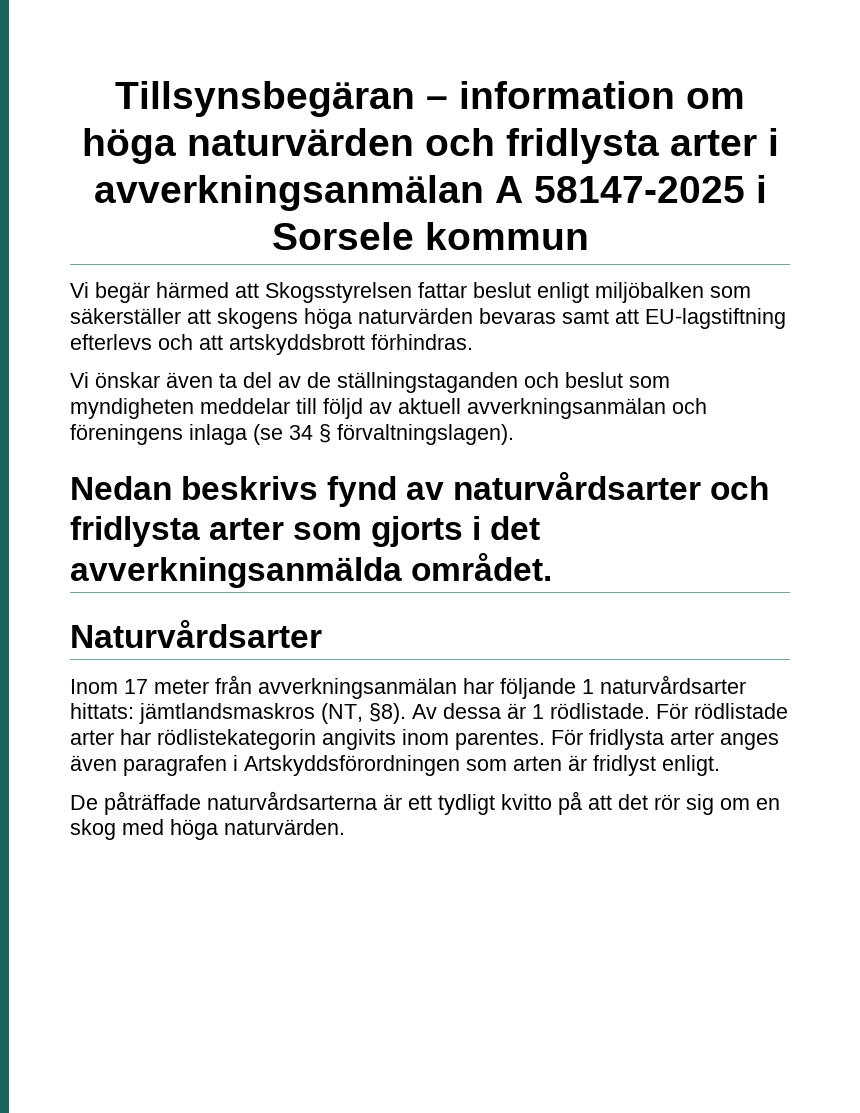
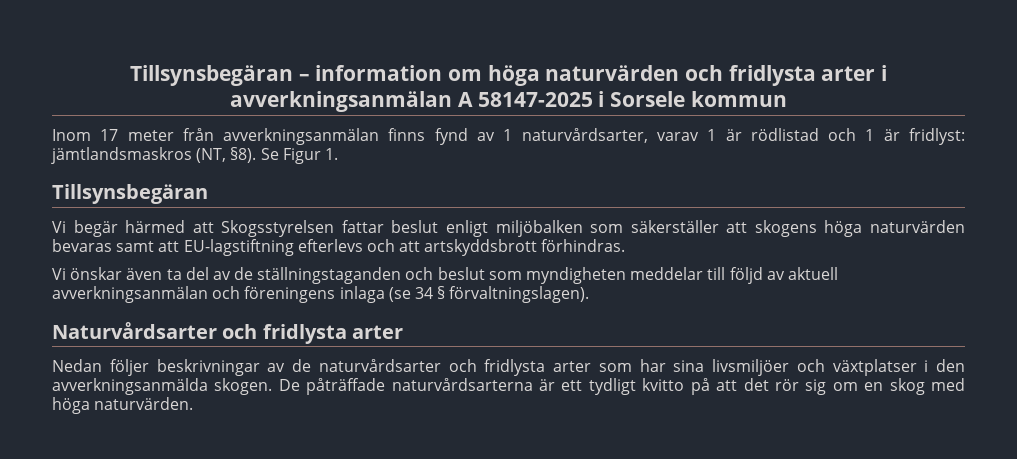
+ Inom 17 meter från avverkningsanmälan finns fynd av 1 naturvårdsarter, varav 1 är rödlistad och 1 är fridlyst: jämtlandsmaskros (NT, §8). Se Figur 1.
+ Tillsynsbegäran
- Nedan beskrivs fynd av naturvårdsarter och fridlysta arter som gjorts i det avverkningsanmälda området.
- Naturvårdsarter
- Inom 17 meter från avverkningsanmälan har följande 1 naturvårdsarter hittats: jämtlandsmaskros (NT, §8). Av dessa är 1 rödlistade. För rödlistade arter har rödlistekategorin angivits inom parentes. För fridlysta arter anges även paragrafen i Artskyddsförordningen som arten är fridlyst enligt.
- De påträffade naturvårdsarterna är ett tydligt kvitto på att det rör sig om en skog med höga naturvärden.
+ Naturvårdsarter och fridlysta arter
+ Nedan följer beskrivningar av de naturvårdsarter och fridlysta arter som har sina livsmiljöer och växtplatser i den avverkningsanmälda skogen. De påträffade naturvårdsarterna är ett tydligt kvitto på att det rör sig om en skog med höga naturvärden.

